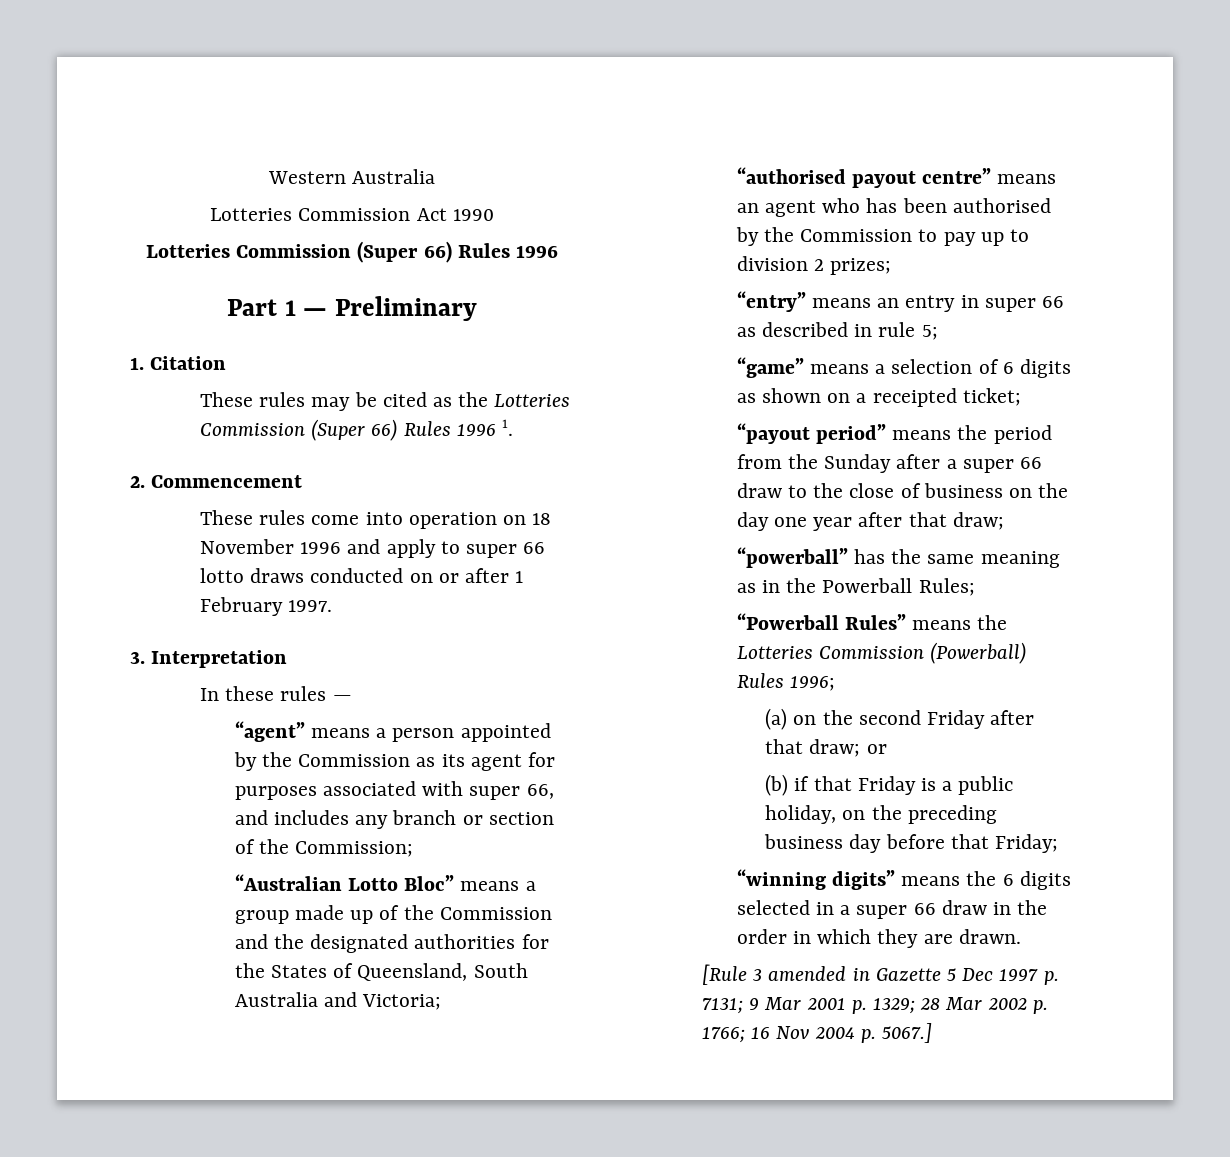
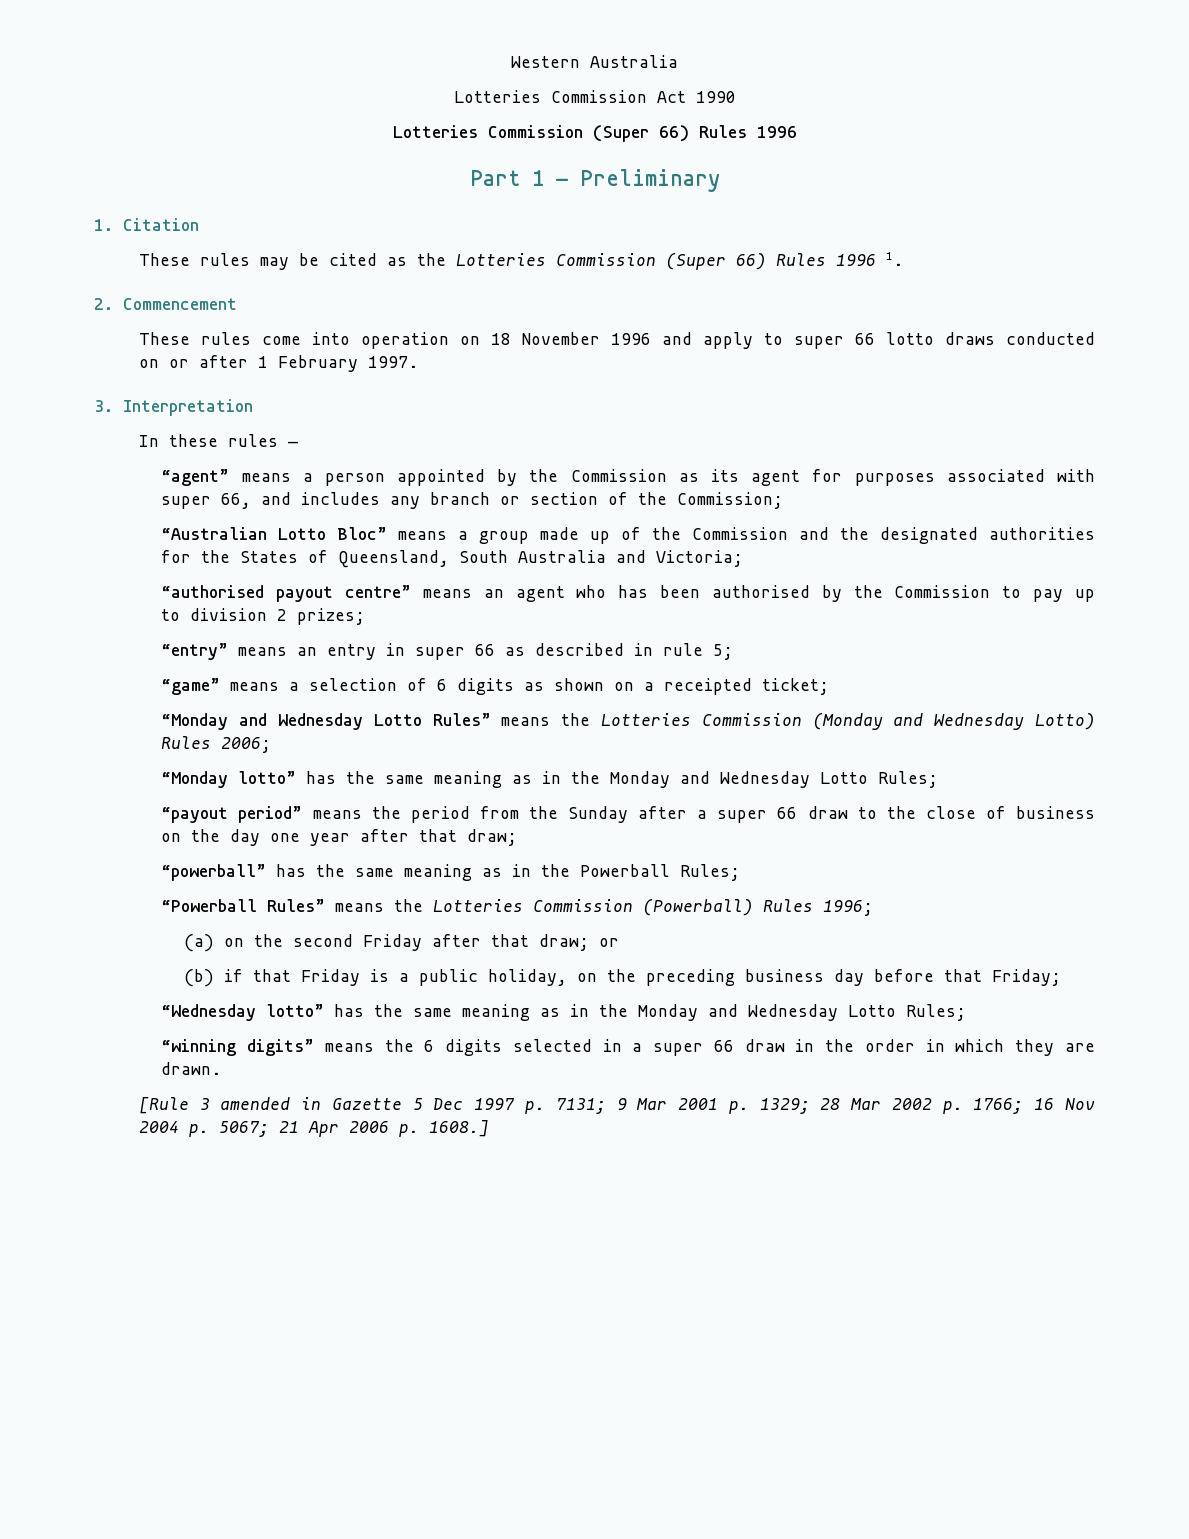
+ “Monday and Wednesday Lotto Rules” means the Lotteries Commission (Monday and Wednesday Lotto) Rules 2006;
+ “Monday lotto” has the same meaning as in the Monday and Wednesday Lotto Rules;
+ “Wednesday lotto” has the same meaning as in the Monday and Wednesday Lotto Rules;
- [Rule 3 amended in Gazette 5 Dec 1997 p. 7131; 9 Mar 2001 p. 1329; 28 Mar 2002 p. 1766; 16 Nov 2004 p. 5067.]
+ [Rule 3 amended in Gazette 5 Dec 1997 p. 7131; 9 Mar 2001 p. 1329; 28 Mar 2002 p. 1766; 16 Nov 2004 p. 5067; 21 Apr 2006 p. 1608.]

